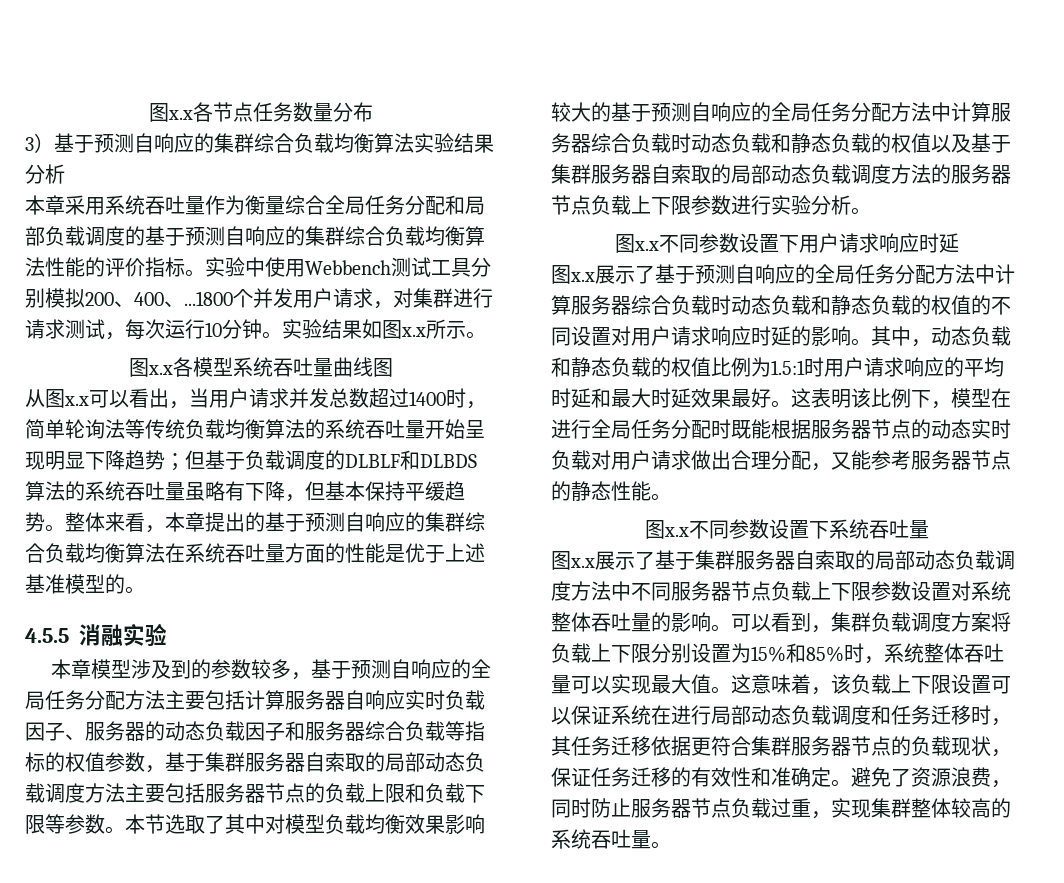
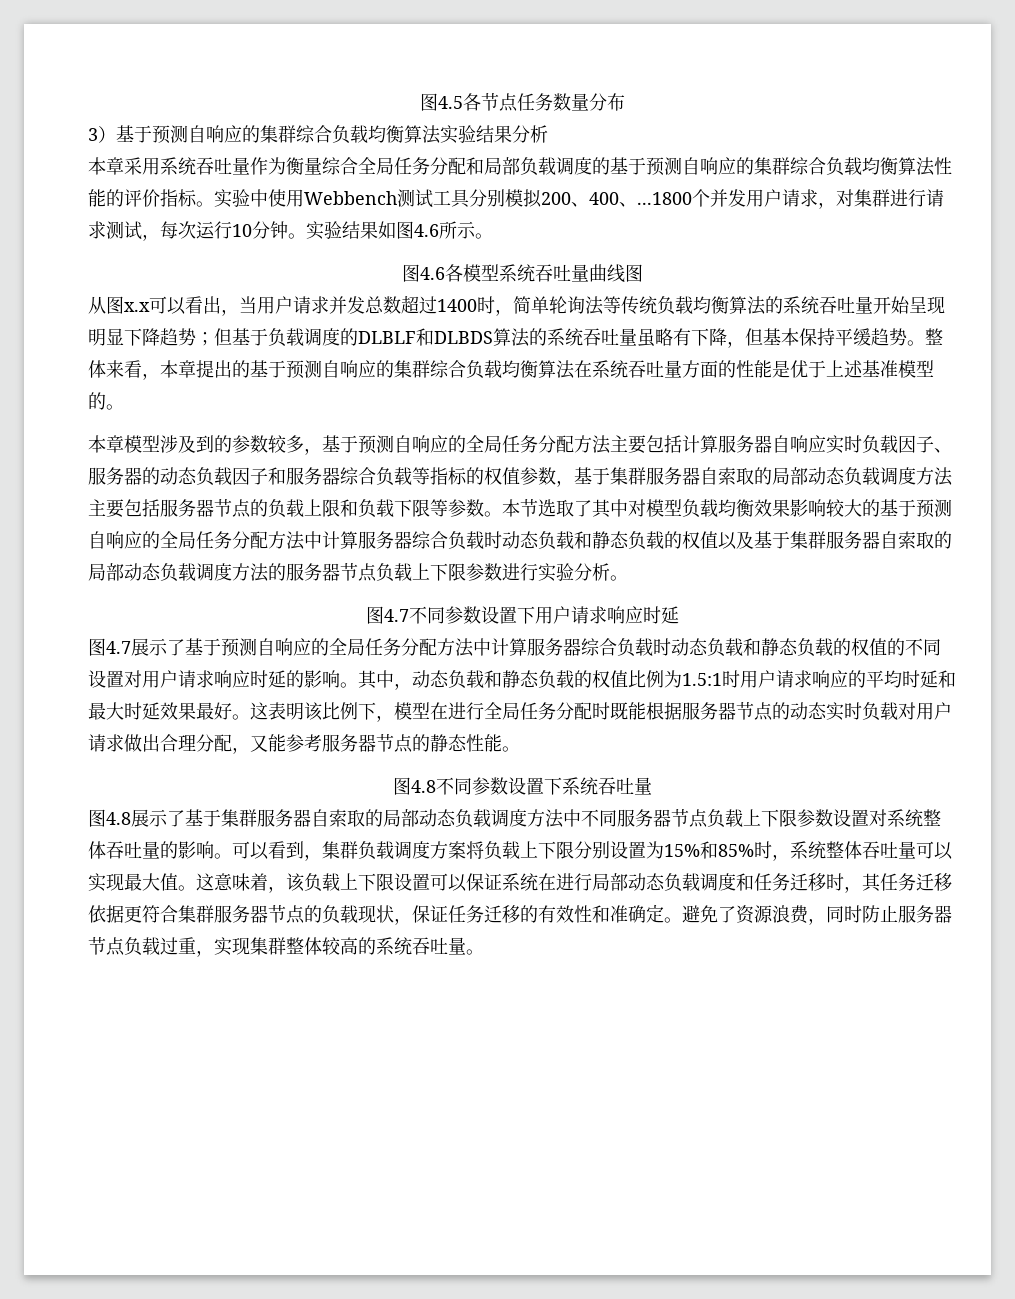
- 图x.x各节点任务数量分布
+ 图4.5各节点任务数量分布
- 实验结果如图x.x所示。
+ 实验结果如图4.6所示。
- 图x.x各模型系统吞吐量曲线图
+ 图4.6各模型系统吞吐量曲线图
- 4.5.5消融实验
- 图x.x不同参数设置下用户请求响应时延
+ 图4.7不同参数设置下用户请求响应时延
- 图x.x展示了基于预测自响应的全局任务分配方法中计算服务器综合负载时动态负载和静态负载的权值的不同设置对用户请求响应时延的影响。
+ 图4.7展示了基于预测自响应的全局任务分配方法中计算服务器综合负载时动态负载和静态负载的权值的不同设置对用户请求响应时延的影响。
- 图x.x不同参数设置下系统吞吐量
+ 图4.8不同参数设置下系统吞吐量
- 图x.x展示了基于集群服务器自索取的局部动态负载调度方法中不同服务器节点负载上下限参数设置对系统整体吞吐量的影响。
+ 图4.8展示了基于集群服务器自索取的局部动态负载调度方法中不同服务器节点负载上下限参数设置对系统整体吞吐量的影响。

